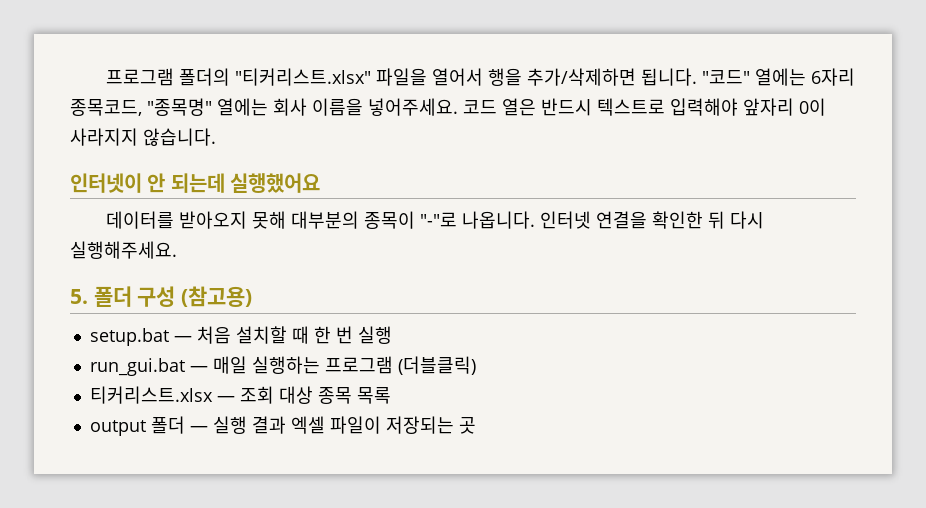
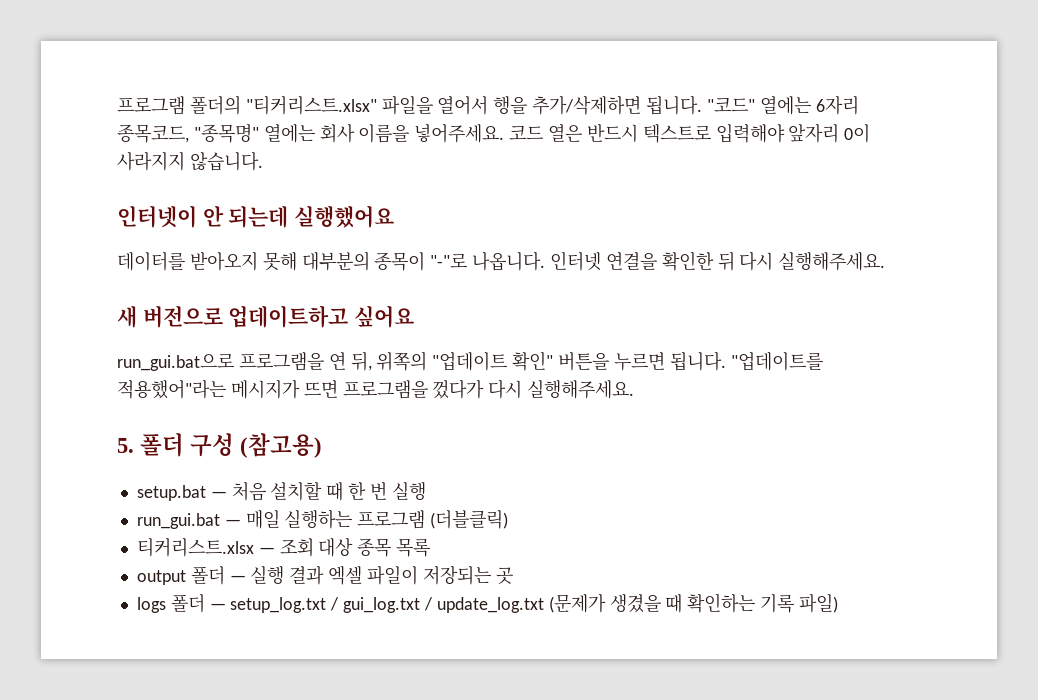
+ 새 버전으로 업데이트하고 싶어요
+ run_gui.bat으로 프로그램을 연 뒤, 위쪽의 "업데이트 확인" 버튼을 누르면 됩니다. "업데이트를 적용했어"라는 메시지가 뜨면 프로그램을 껐다가 다시 실행해주세요.
+ logs 폴더 — setup_log.txt / gui_log.txt / update_log.txt (문제가 생겼을 때 확인하는 기록 파일)

